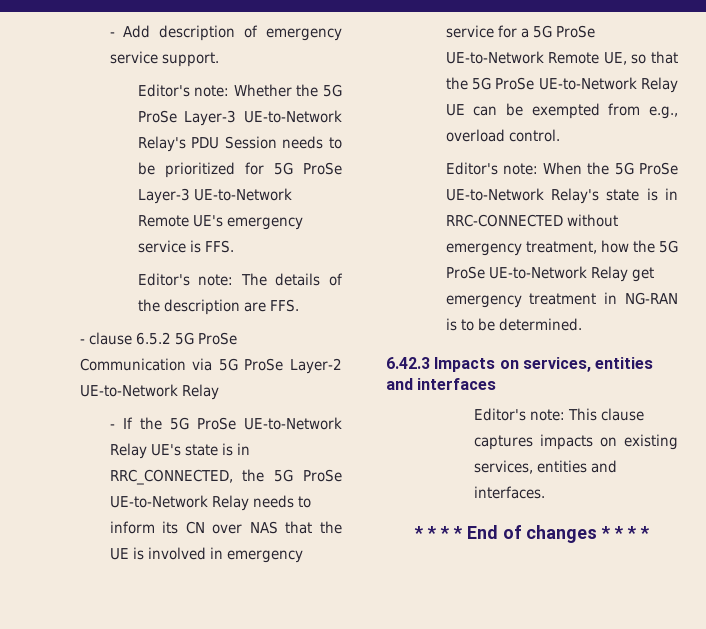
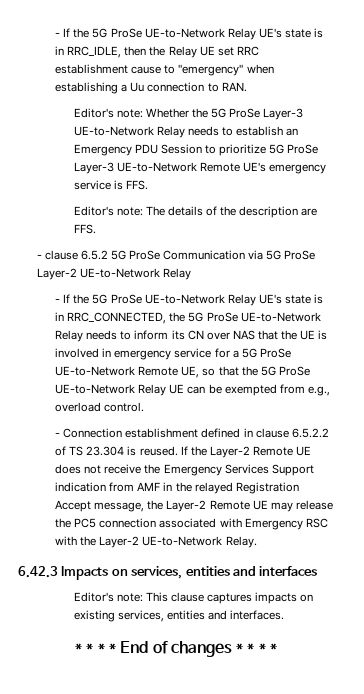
- - Add description of emergency service support.
+ - If the 5G ProSe UE-to-Network Relay UE's state is in RRC_IDLE, then the Relay UE set RRC establishment cause to "emergency" when establishing a Uu connection to RAN.
- Editor's note: Whether the 5G ProSe Layer-3 UE-to-Network Relay's PDU Session needs to be prioritized for 5G ProSe Layer-3 UE-to-Network Remote UE's emergency service is FFS.
+ Editor's note: Whether the 5G ProSe Layer-3 UE-to-Network Relay needs to establish an Emergency PDU Session to prioritize 5G ProSe Layer-3 UE-to-Network Remote UE's emergency service is FFS.
- Editor's note: When the 5G ProSe UE-to-Network Relay's state is in RRC-CONNECTED without emergency treatment, how the 5G ProSe UE-to-Network Relay get emergency treatment in NG-RAN is to be determined.
+ - Connection establishment defined in clause 6.5.2.2 of TS 23.304 is reused. If the Layer-2 Remote UE does not receive the Emergency Services Support indication from AMF in the relayed Registration Accept message, the Layer-2 Remote UE may release the PC5 connection associated with Emergency RSC with the Layer-2 UE-to-Network Relay.

